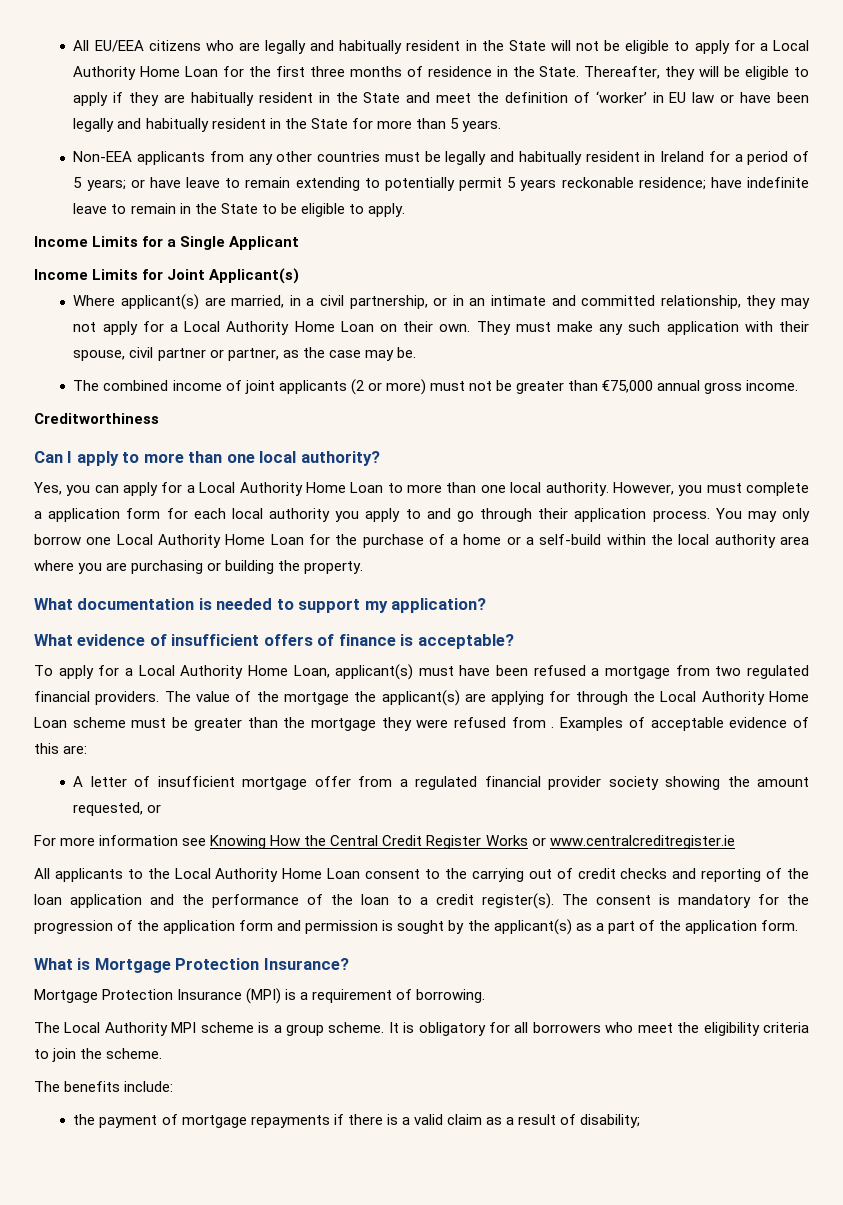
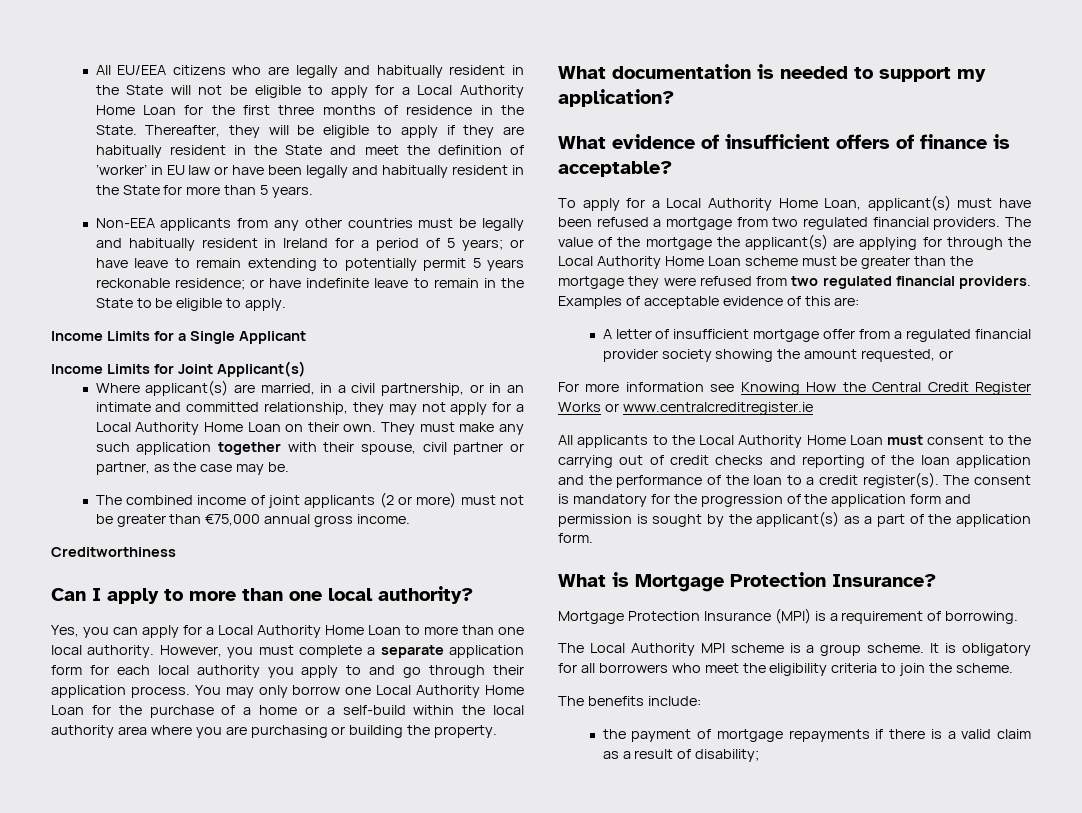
- Non-EEA applicants from any other countries must be legally and habitually resident in Ireland for a period of 5 years; or have leave to remain extending to potentially permit 5 years reckonable residence; have indefinite leave to remain in the State to be eligible to apply.
+ Non-EEA applicants from any other countries must be legally and habitually resident in Ireland for a period of 5 years; or have leave to remain extending to potentially permit 5 years reckonable residence; or have indefinite leave to remain in the State to be eligible to apply.
- They must make any such application with their spouse, civil partner or partner, as the case may be.
+ They must make any such application together with their spouse, civil partner or partner, as the case may be.
- However, you must complete a application form for each local authority you apply to and go through their application process.
+ However, you must complete a separate application form for each local authority you apply to and go through their application process.
- The value of the mortgage the applicant(s) are applying for through the Local Authority Home Loan scheme must be greater than the mortgage they were refused from .
+ The value of the mortgage the applicant(s) are applying for through the Local Authority Home Loan scheme must be greater than the mortgage they were refused from two regulated financial providers.
- All applicants to the Local Authority Home Loan consent to the carrying out of credit checks and reporting of the loan application and the performance of the loan to a credit register(s).
+ All applicants to the Local Authority Home Loan must consent to the carrying out of credit checks and reporting of the loan application and the performance of the loan to a credit register(s).

